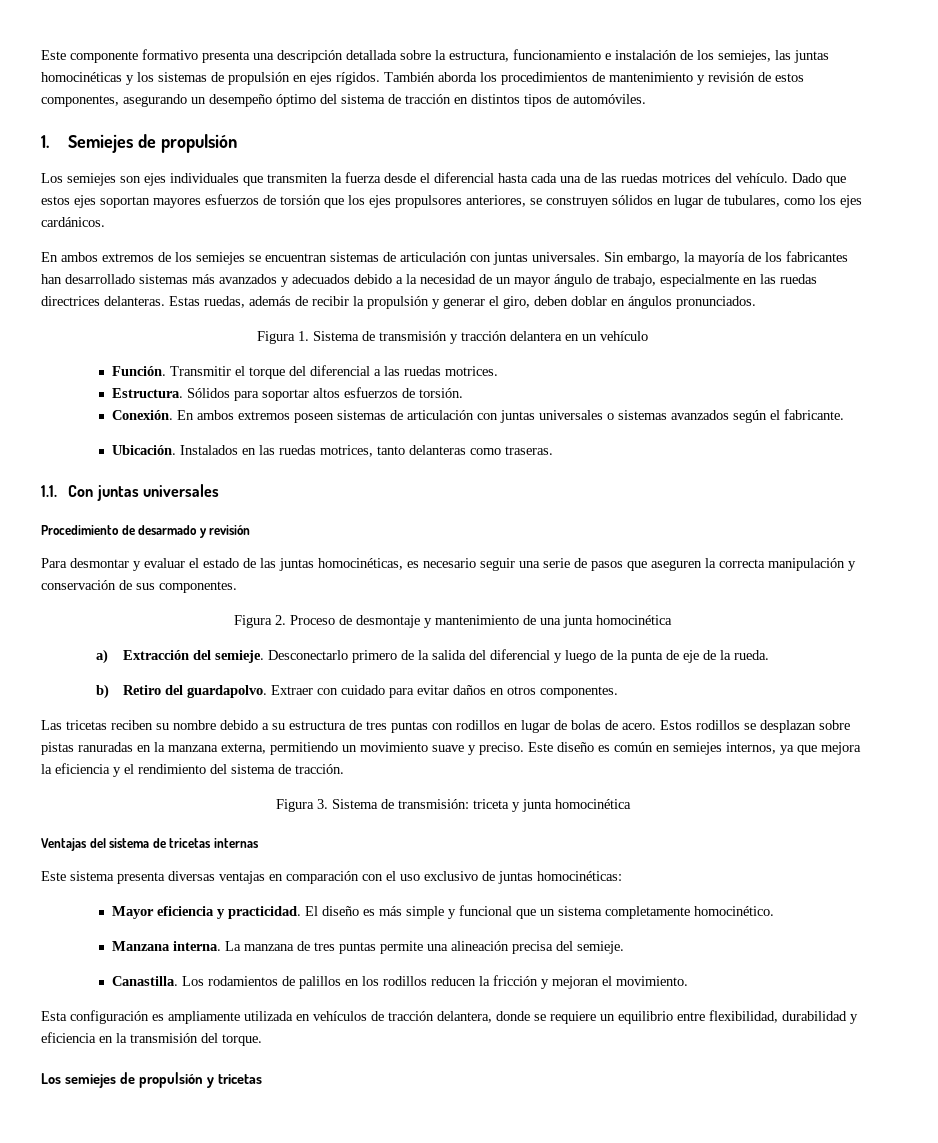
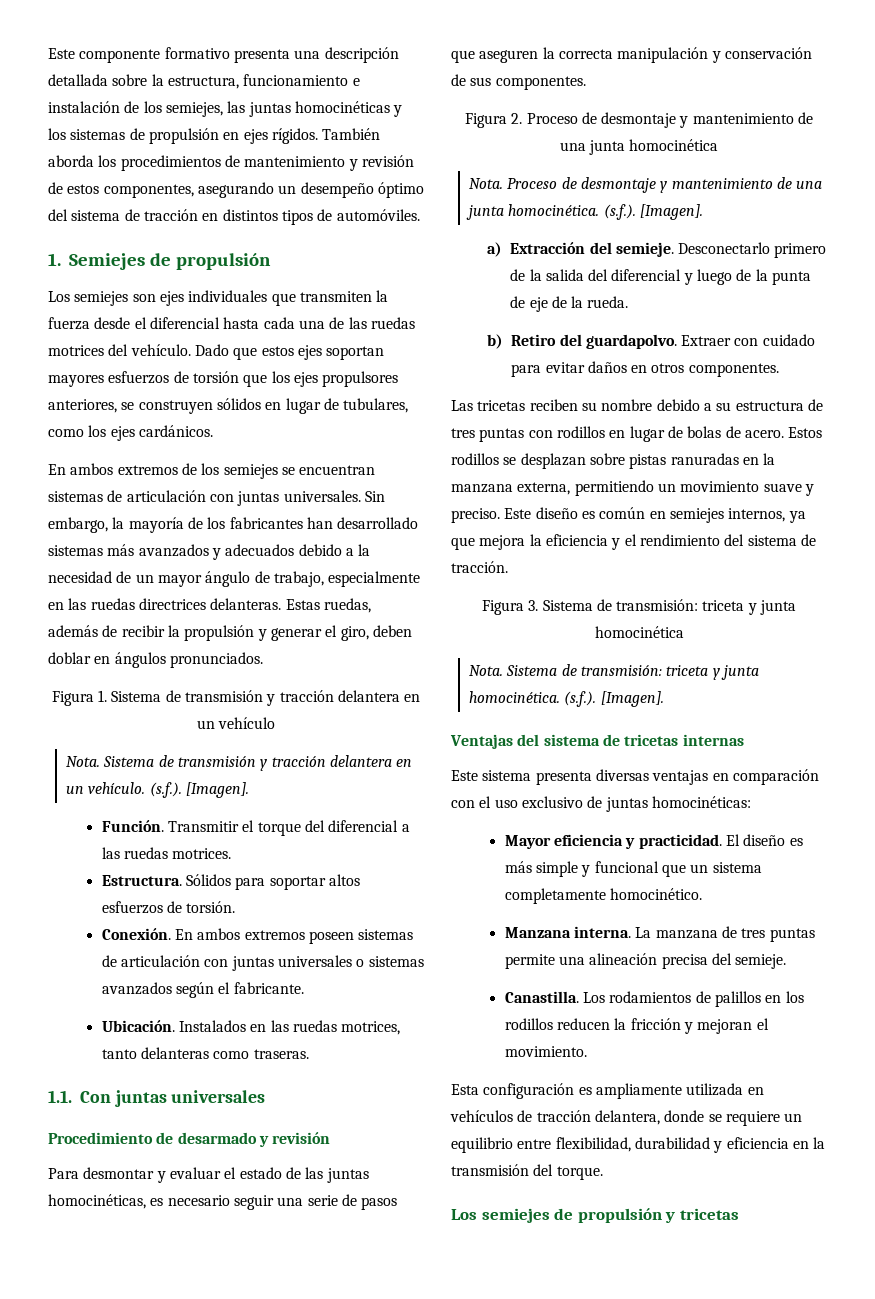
+ Nota. Sistema de transmisión y tracción delantera en un vehículo. (s.f.). [Imagen].
+ Nota. Proceso de desmontaje y mantenimiento de una junta homocinética. (s.f.). [Imagen].
+ Nota. Sistema de transmisión: triceta y junta homocinética. (s.f.). [Imagen].

